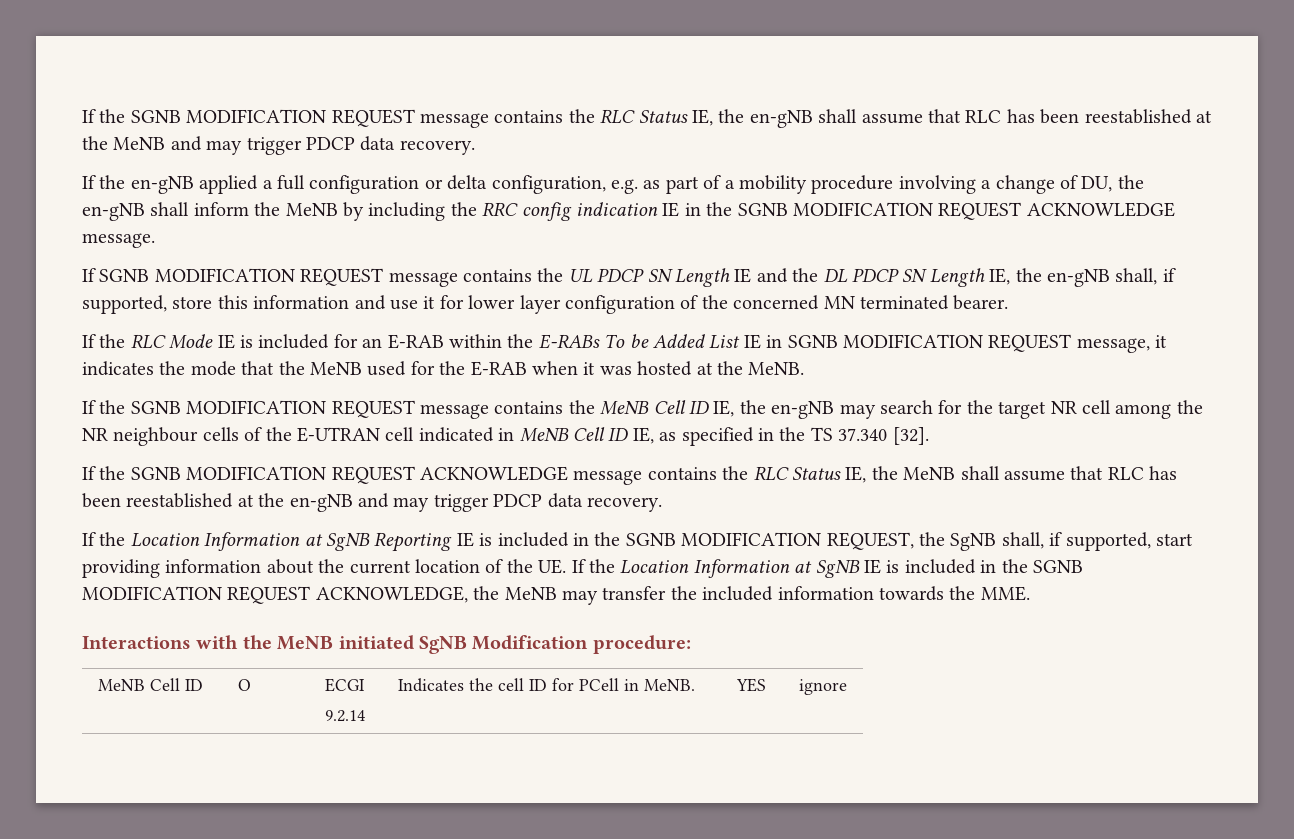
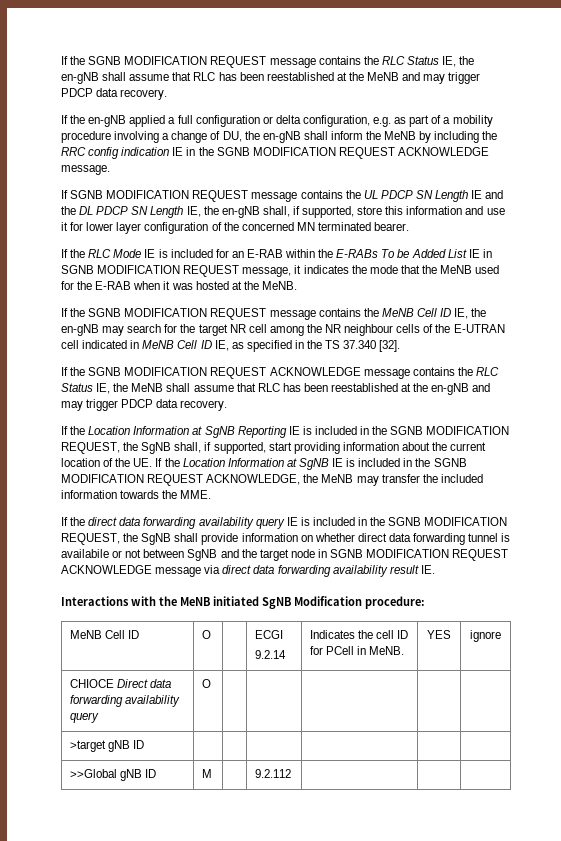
+ If the direct data forwarding availability query IE is included in the SGNB MODIFICATION REQUEST, the SgNB shall provide information on whether direct data forwarding tunnel is availabile or not between SgNB and the target node in SGNB MODIFICATION REQUEST ACKNOWLEDGE message via direct data forwarding availability result IE.
+ CHIOCE Direct data forwarding availability query | O | | | | |
+ >target gNB ID | | | | | |
+ >>Global gNB ID | M | | 9.2.112 | | |

